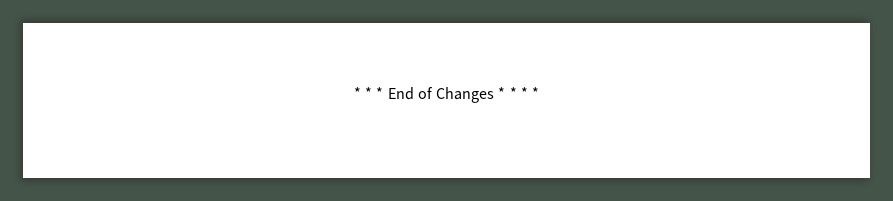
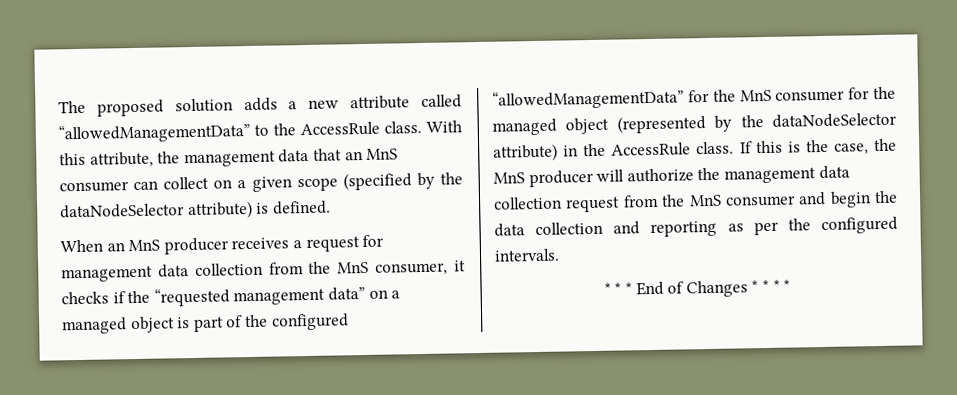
+ The proposed solution adds a new attribute called “allowedManagementData” to the AccessRule class. With this attribute, the management data that an MnS consumer can collect on a given scope (specified by the dataNodeSelector attribute) is defined.
+ When an MnS producer receives a request for management data collection from the MnS consumer, it checks if the “requested management data” on a managed object is part of the configured “allowedManagementData” for the MnS consumer for the managed object (represented by the dataNodeSelector attribute) in the AccessRule class. If this is the case, the MnS producer will authorize the management data collection request from the MnS consumer and begin the data collection and reporting as per the configured intervals.

